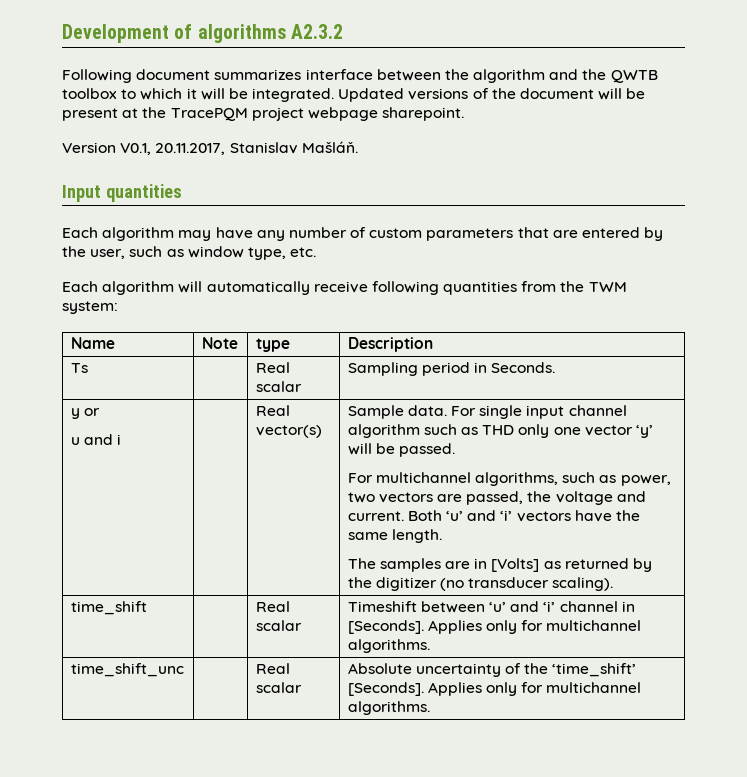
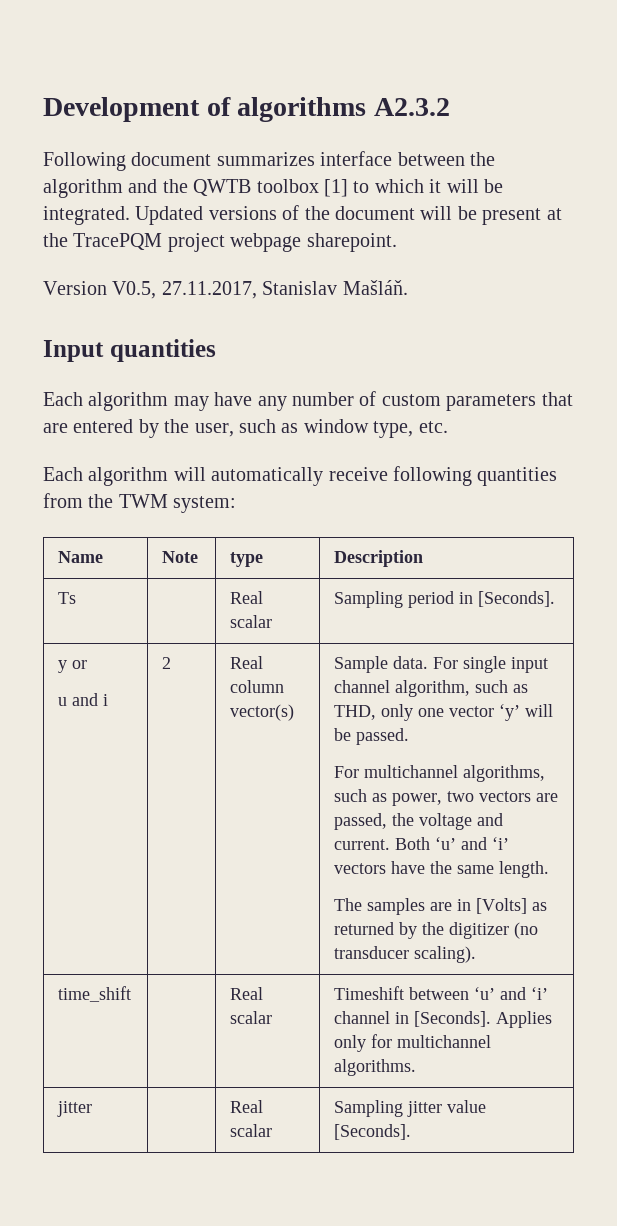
- Following document summarizes interface between the algorithm and the QWTB toolbox to which it will be integrated.
+ Following document summarizes interface between the algorithm and the QWTB toolbox [1] to which it will be integrated.
- Version V0.1, 20.11.2017, Stanislav Mašláň.
+ Version V0.5, 27.11.2017, Stanislav Mašláň.
- Ts | | Real scalar | Sampling period in Seconds.
+ Ts | | Real scalar | Sampling period in [Seconds].
- Real vector(s)
+ 2 | Real column vector(s)
- For single input channel algorithm such as THD only one vector ‘y’ will be passed.
+ For single input channel algorithm, such as THD, only one vector ‘y’ will be passed.
- time_shift_unc | | Real scalar | Absolute uncertainty of the ‘time_shift’ [Seconds]. Applies only for multichannel algorithms.
+ jitter | | Real scalar | Sampling jitter value [Seconds].

